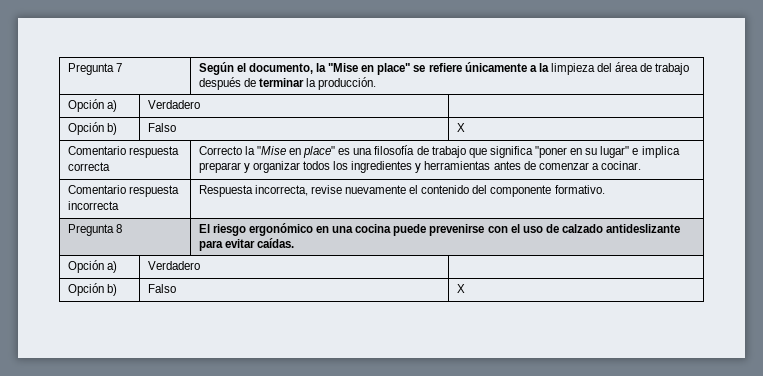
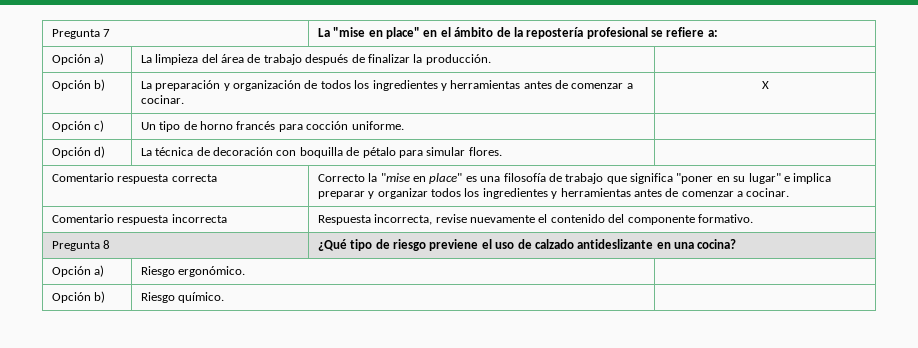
- Pregunta 7 | Según el documento, la "Mise en place" se refiere únicamente a la limpieza del área de trabajo después de terminar la producción.
- Opción a) | Verdadero |
- Opción b) | Falso | X
+ Pregunta 7 | La "mise en place" en el ámbito de la repostería profesional se refiere a:
+ Opción a) | La limpieza del área de trabajo después de finalizar la producción. |
+ Opción b) | La preparación y organización de todos los ingredientes y herramientas antes de comenzar a cocinar. | X
+ Opción c) | Un tipo de horno francés para cocción uniforme. |
+ Opción d) | La técnica de decoración con boquilla de pétalo para simular flores. |
- Comentario respuesta correcta | Correcto la "Mise en place" es una filosofía de trabajo que significa "poner en su lugar" e implica preparar y organizar todos los ingredientes y herramientas antes de comenzar a cocinar.
+ Comentario respuesta correcta | Correcto la "mise en place" es una filosofía de trabajo que significa "poner en su lugar" e implica preparar y organizar todos los ingredientes y herramientas antes de comenzar a cocinar.
- Pregunta 8 | El riesgo ergonómico en una cocina puede prevenirse con el uso de calzado antideslizante para evitar caídas.
- Opción a) | Verdadero |
- Opción b) | Falso | X
+ Pregunta 8 | ¿Qué tipo de riesgo previene el uso de calzado antideslizante en una cocina?
+ Opción a) | Riesgo ergonómico. |
+ Opción b) | Riesgo químico. |

